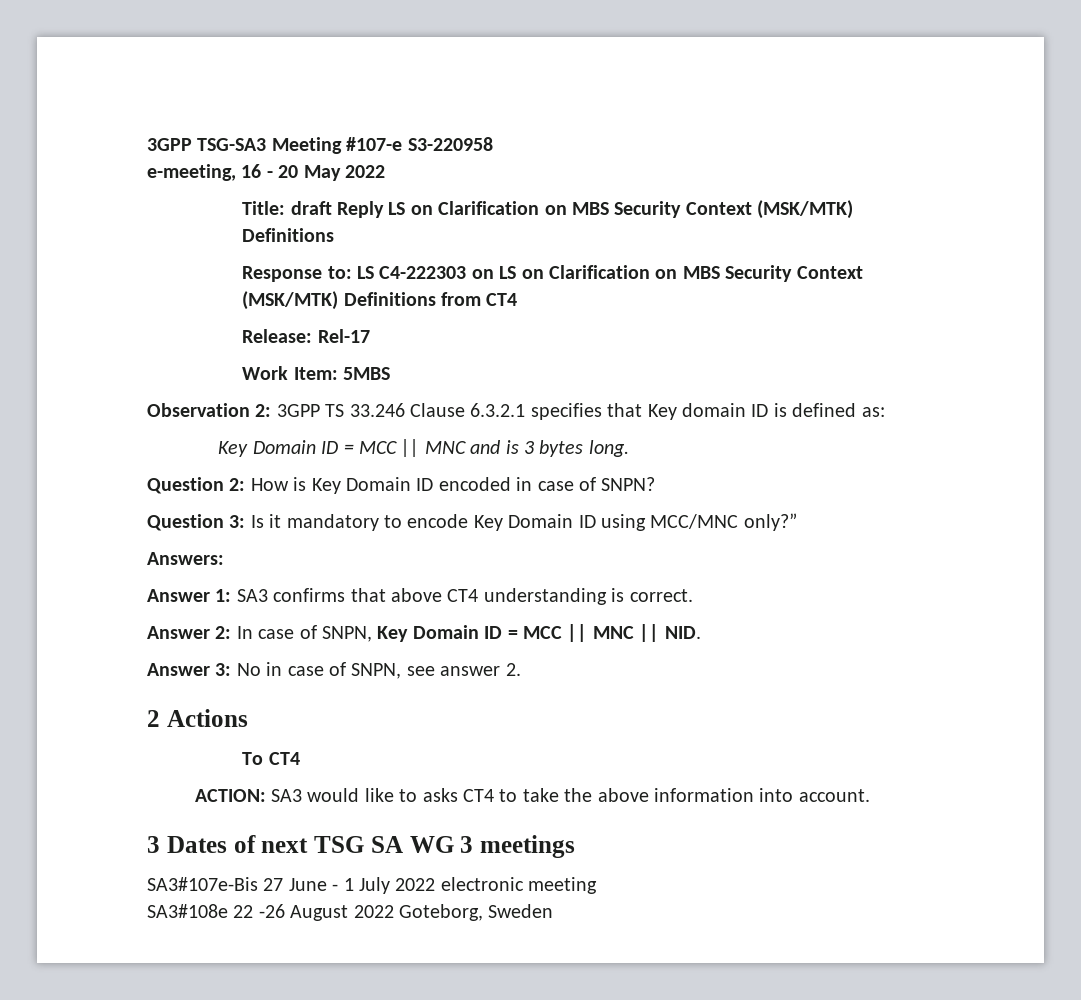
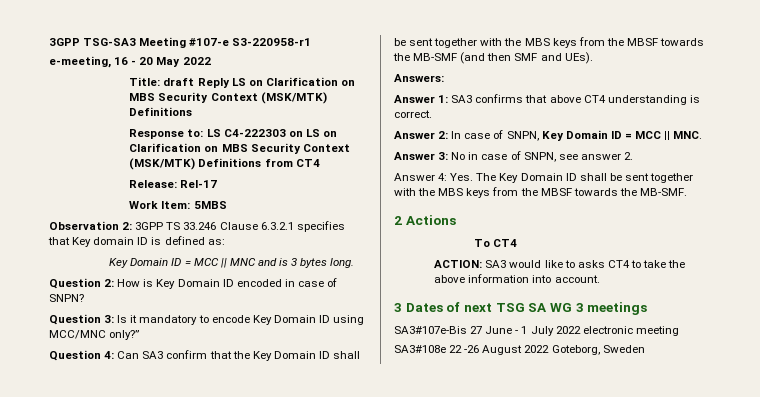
- 3GPP TSG-SA3 Meeting #107-e S3-220958
+ 3GPP TSG-SA3 Meeting #107-e S3-220958-r1
+ Question 4: Can SA3 confirm that the Key Domain ID shall be sent together with the MBS keys from the MBSF towards the MB-SMF (and then SMF and UEs).
- Answer 2: In case of SNPN, Key Domain ID = MCC || MNC || NID.
+ Answer 2: In case of SNPN, Key Domain ID = MCC || MNC.
+ Answer 4: Yes. The Key Domain ID shall be sent together with the MBS keys from the MBSF towards the MB-SMF.

